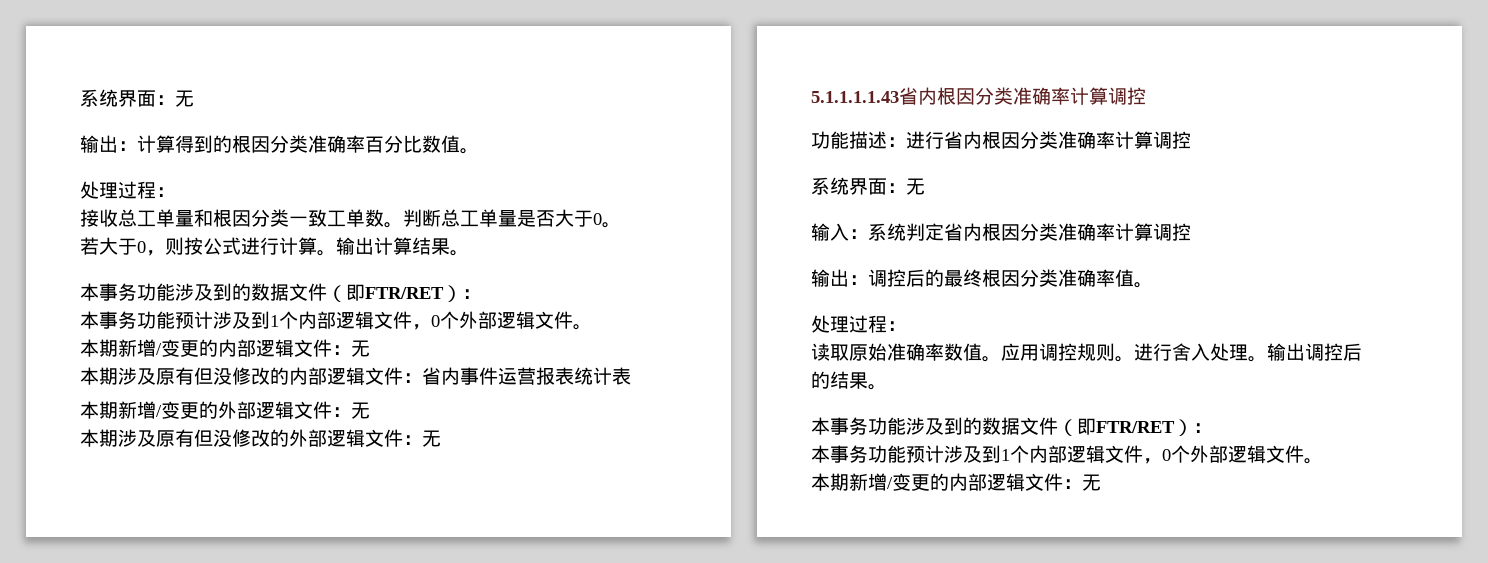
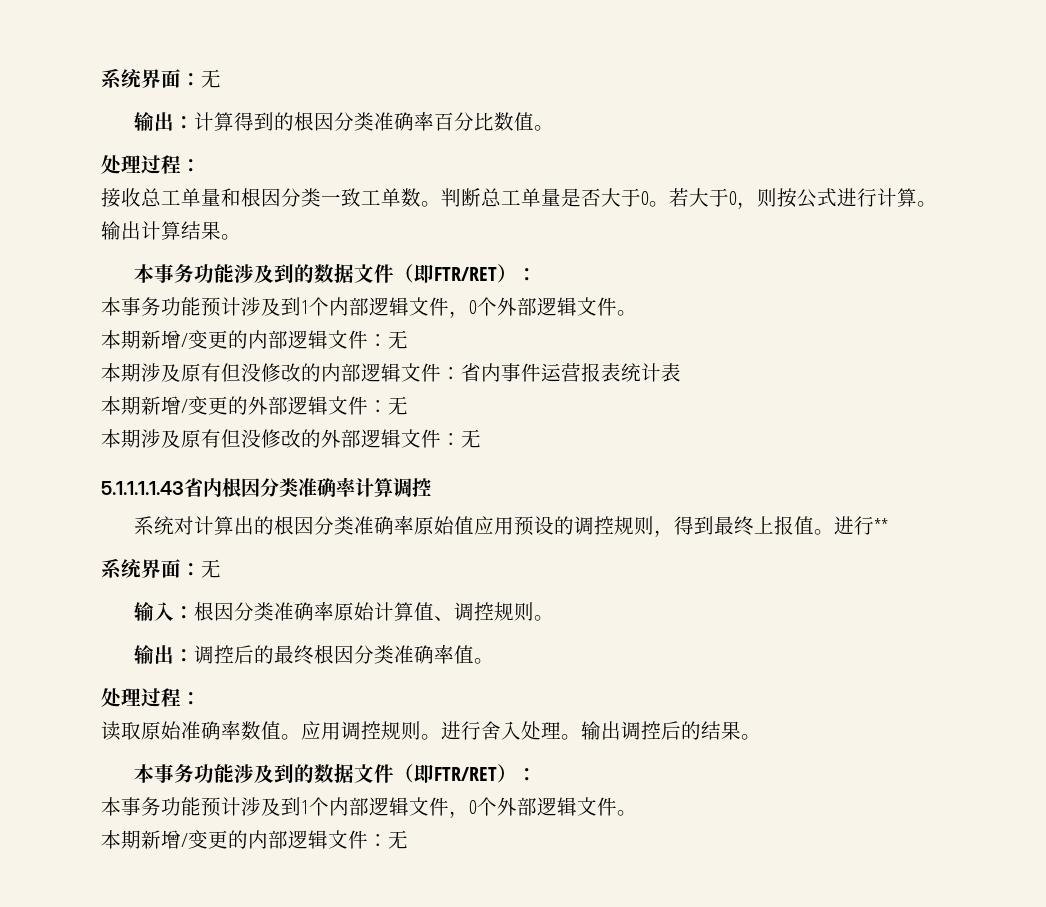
- 功能描述：进行省内根因分类准确率计算调控
+ 系统对计算出的根因分类准确率原始值应用预设的调控规则，得到最终上报值。进行**
- 输入：系统判定省内根因分类准确率计算调控
+ 输入：根因分类准确率原始计算值、调控规则。

